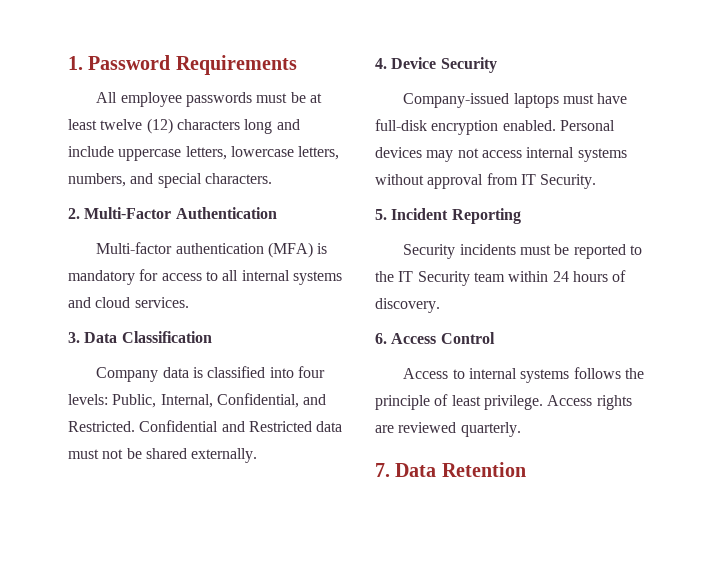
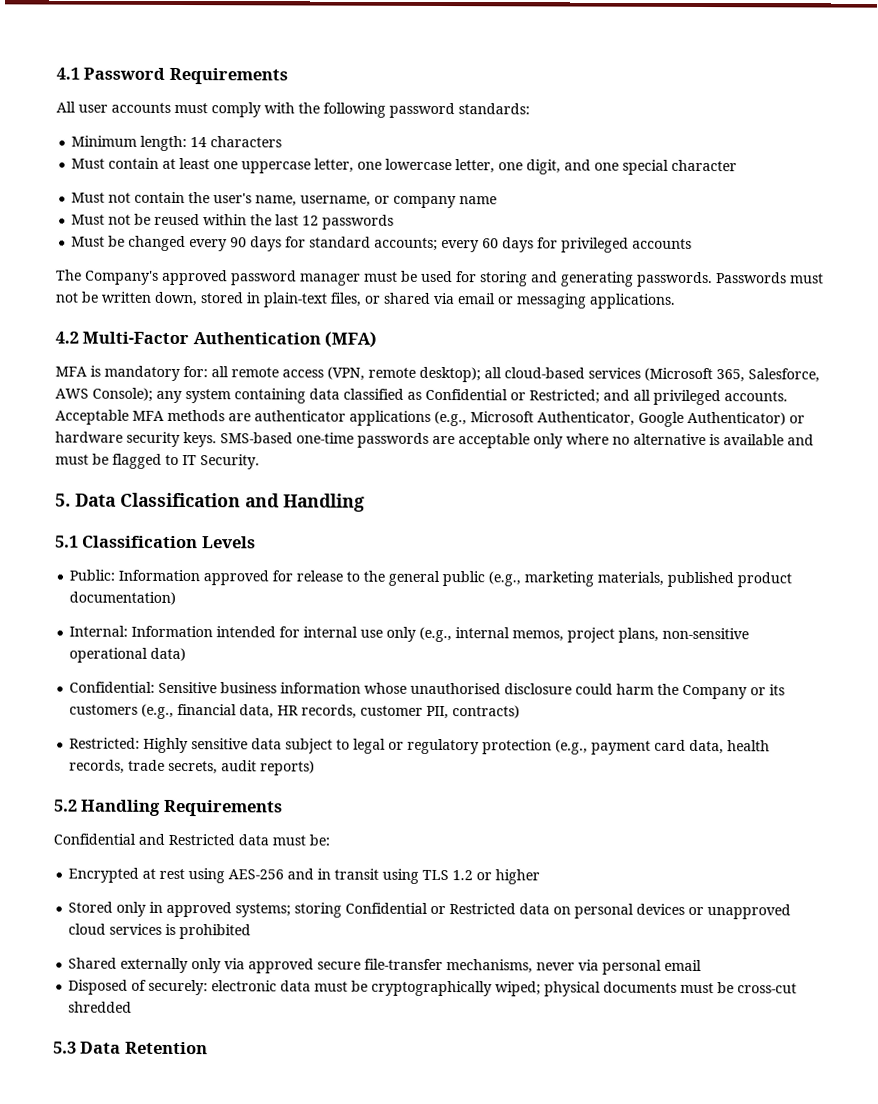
- 1. Password Requirements
+ 4.1 Password Requirements
- All employee passwords must be at least twelve (12) characters long and include uppercase letters, lowercase letters, numbers, and special characters.
- 2. Multi-Factor Authentication
- Multi-factor authentication (MFA) is mandatory for access to all internal systems and cloud services.
- 3. Data Classification
- Company data is classified into four levels: Public, Internal, Confidential, and Restricted. Confidential and Restricted data must not be shared externally.
- 4. Device Security
- Company-issued laptops must have full-disk encryption enabled. Personal devices may not access internal systems without approval from IT Security.
- 5. Incident Reporting
- Security incidents must be reported to the IT Security team within 24 hours of discovery.
- 6. Access Control
- Access to internal systems follows the principle of least privilege. Access rights are reviewed quarterly.
- 7. Data Retention
+ All user accounts must comply with the following password standards:
+ Minimum length: 14 characters
+ Must contain at least one uppercase letter, one lowercase letter, one digit, and one special character
+ Must not contain the user's name, username, or company name
+ Must not be reused within the last 12 passwords
+ Must be changed every 90 days for standard accounts; every 60 days for privileged accounts
+ The Company's approved password manager must be used for storing and generating passwords. Passwords must not be written down, stored in plain-text files, or shared via email or messaging applications.
+ 4.2 Multi-Factor Authentication (MFA)
+ MFA is mandatory for: all remote access (VPN, remote desktop); all cloud-based services (Microsoft 365, Salesforce, AWS Console); any system containing data classified as Confidential or Restricted; and all privileged accounts. Acceptable MFA methods are authenticator applications (e.g., Microsoft Authenticator, Google Authenticator) or hardware security keys. SMS-based one-time passwords are acceptable only where no alternative is available and must be flagged to IT Security.
+ 5. Data Classification and Handling
+ 5.1 Classification Levels
+ Public: Information approved for release to the general public (e.g., marketing materials, published product documentation)
+ Internal: Information intended for internal use only (e.g., internal memos, project plans, non-sensitive operational data)
+ Confidential: Sensitive business information whose unauthorised disclosure could harm the Company or its customers (e.g., financial data, HR records, customer PII, contracts)
+ Restricted: Highly sensitive data subject to legal or regulatory protection (e.g., payment card data, health records, trade secrets, audit reports)
+ 5.2 Handling Requirements
+ Confidential and Restricted data must be:
+ Encrypted at rest using AES-256 and in transit using TLS 1.2 or higher
+ Stored only in approved systems; storing Confidential or Restricted data on personal devices or unapproved cloud services is prohibited
+ Shared externally only via approved secure file-transfer mechanisms, never via personal email
+ Disposed of securely: electronic data must be cryptographically wiped; physical documents must be cross-cut shredded
+ 5.3 Data Retention

